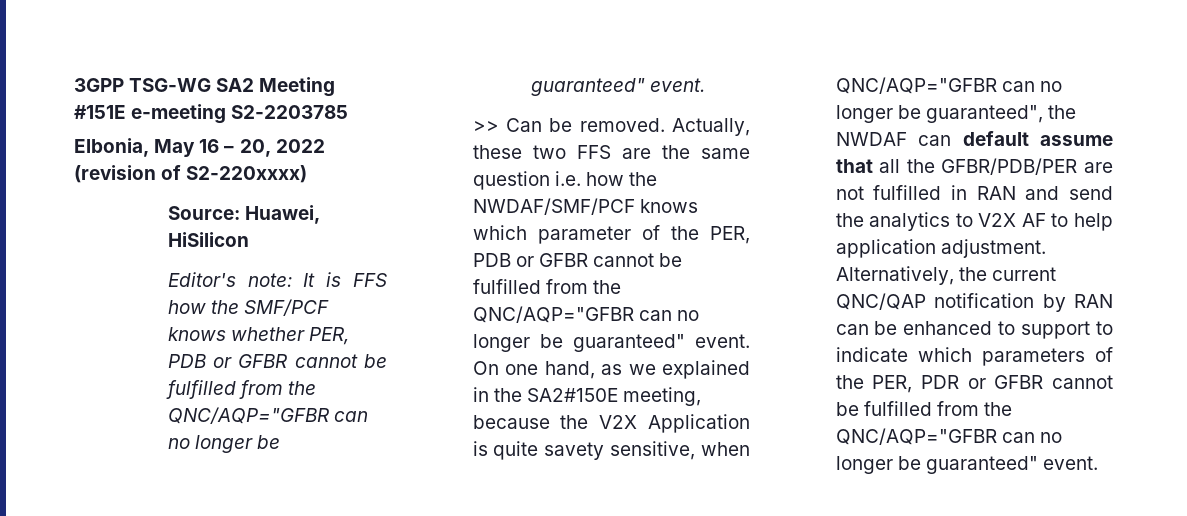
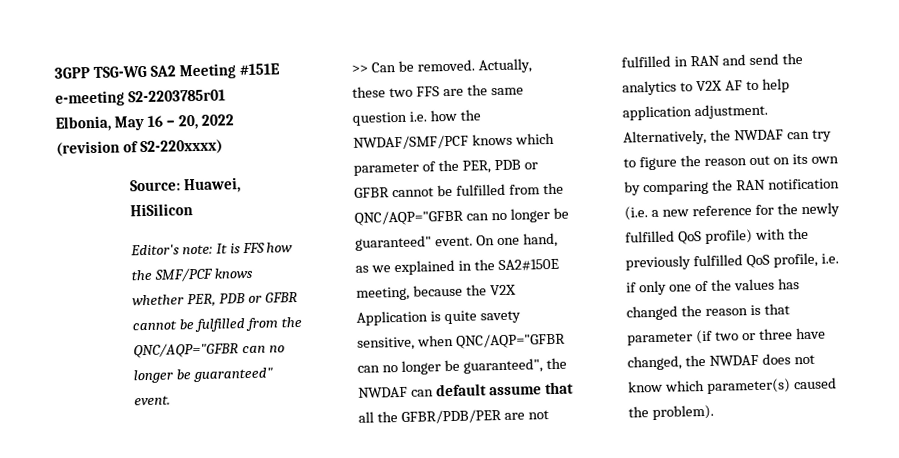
- 3GPP TSG-WG SA2 Meeting #151E e-meeting S2-2203785
+ 3GPP TSG-WG SA2 Meeting #151E e-meeting S2-2203785r01
- Alternatively, the current QNC/QAP notification by RAN can be enhanced to support to indicate which parameters of the PER, PDR or GFBR cannot be fulfilled from the QNC/AQP="GFBR can no longer be guaranteed" event.
+ Alternatively, the NWDAF can try to figure the reason out on its own by comparing the RAN notification (i.e. a new reference for the newly fulfilled QoS profile) with the previously fulfilled QoS profile, i.e. if only one of the values has changed the reason is that parameter (if two or three have changed, the NWDAF does not know which parameter(s) caused the problem).

